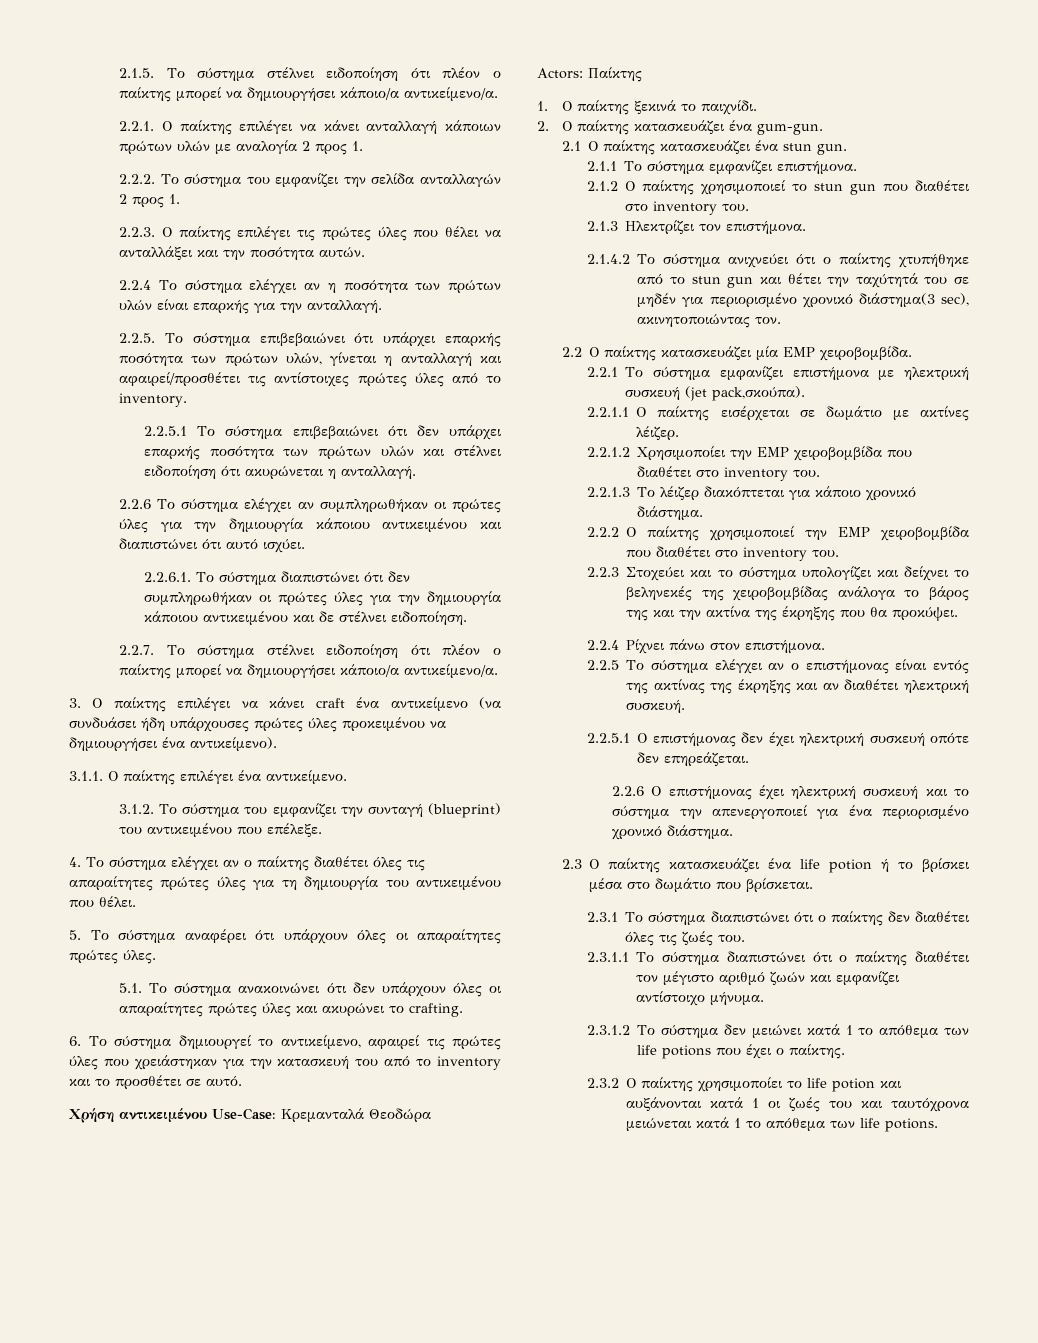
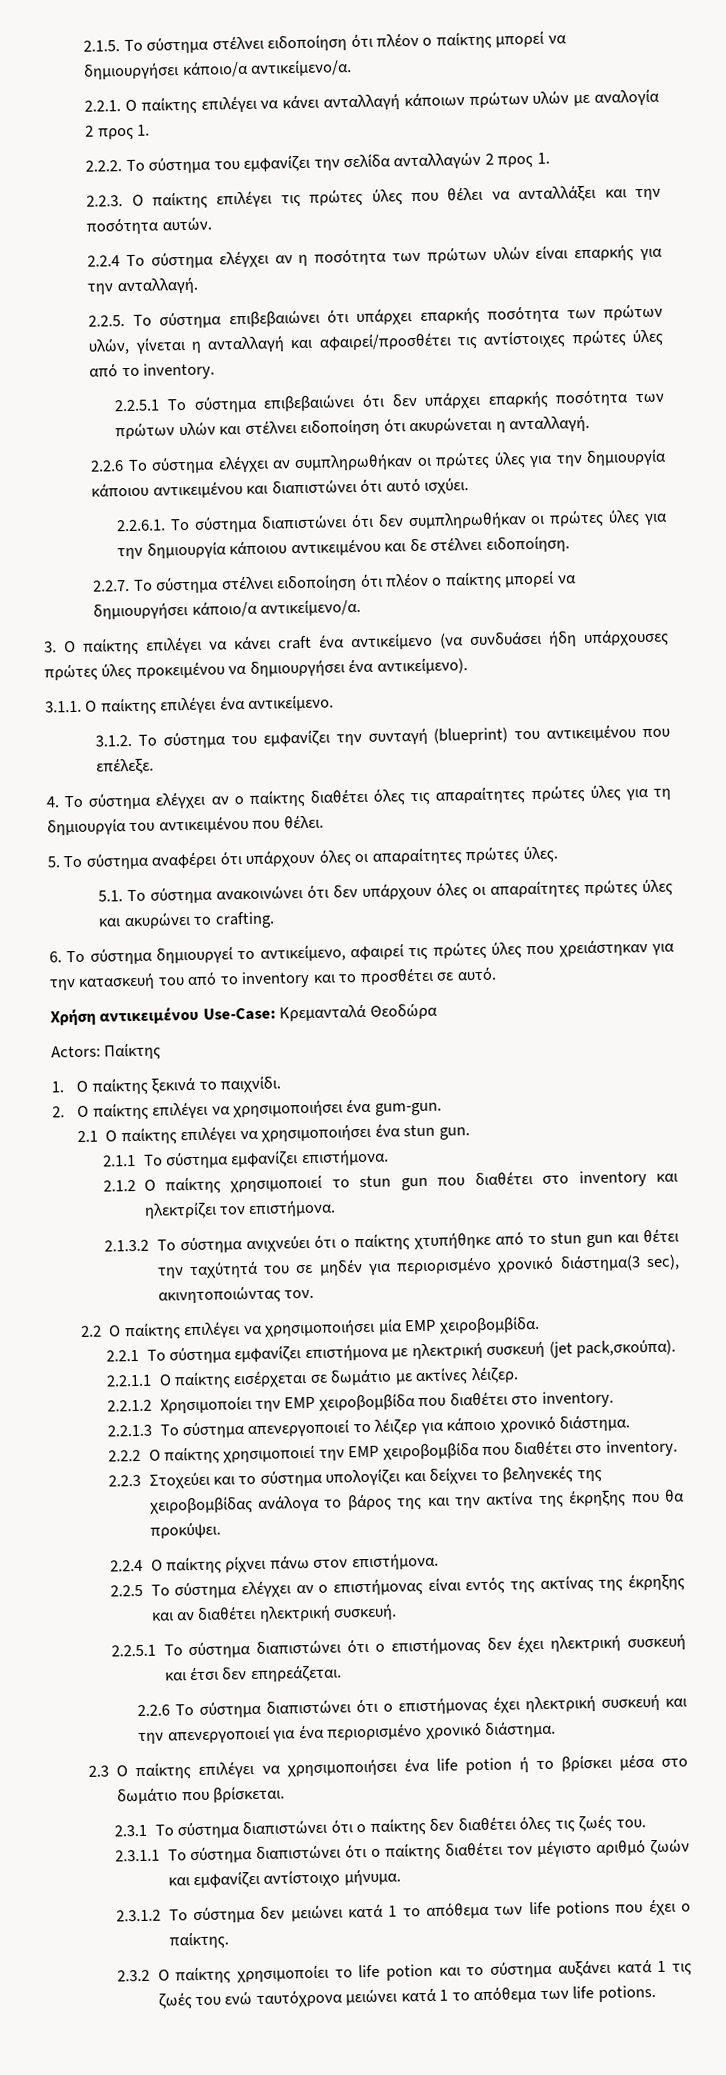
- 2. Ο παίκτης κατασκευάζει ένα gum-gun.
+ 2. Ο παίκτης επιλέγει να χρησιμοποιήσει ένα gum-gun.
- 2.1 Ο παίκτης κατασκευάζει ένα stun gun.
+ 2.1 Ο παίκτης επιλέγει να χρησιμοποιήσει ένα stun gun.
- 2.1.2 Ο παίκτης χρησιμοποιεί το stun gun που διαθέτει στο inventory του.
- 2.1.3 Ηλεκτρίζει τον επιστήμονα.
+ 2.1.2 Ο παίκτης χρησιμοποιεί το stun gun που διαθέτει στο inventory και ηλεκτρίζει τον επιστήμονα.
- 2.1.4.2 Το σύστημα ανιχνεύει ότι ο παίκτης χτυπήθηκε από το stun gun και θέτει την ταχύτητά του σε μηδέν για περιορισμένο χρονικό διάστημα(3 sec), ακινητοποιώντας τον.
+ 2.1.3.2 Το σύστημα ανιχνεύει ότι ο παίκτης χτυπήθηκε από το stun gun και θέτει την ταχύτητά του σε μηδέν για περιορισμένο χρονικό διάστημα(3 sec), ακινητοποιώντας τον.
- 2.2 Ο παίκτης κατασκευάζει μία EMP χειροβομβίδα.
+ 2.2 Ο παίκτης επιλέγει να χρησιμοποιήσει μία EMP χειροβομβίδα.
- 2.2.1.2 Χρησιμοποίει την EMP χειροβομβίδα που διαθέτει στο inventory του.
+ 2.2.1.2 Χρησιμοποίει την EMP χειροβομβίδα που διαθέτει στο inventory.
- 2.2.1.3 Το λέιζερ διακόπτεται για κάποιο χρονικό διάστημα.
+ 2.2.1.3 Το σύστημα απενεργοποιεί το λέιζερ για κάποιο χρονικό διάστημα.
- 2.2.2 Ο παίκτης χρησιμοποιεί την EMP χειροβομβίδα που διαθέτει στο inventory του.
+ 2.2.2 Ο παίκτης χρησιμοποιεί την EMP χειροβομβίδα που διαθέτει στο inventory.
- 2.2.4 Ρίχνει πάνω στον επιστήμονα.
+ 2.2.4 Ο παίκτης ρίχνει πάνω στον επιστήμονα.
- 2.2.5.1 Ο επιστήμονας δεν έχει ηλεκτρική συσκευή οπότε δεν επηρεάζεται.
+ 2.2.5.1 Το σύστημα διαπιστώνει ότι ο επιστήμονας δεν έχει ηλεκτρική συσκευή και έτσι δεν επηρεάζεται.
- 2.2.6 Ο επιστήμονας έχει ηλεκτρική συσκευή και το σύστημα την απενεργοποιεί για ένα περιορισμένο χρονικό διάστημα.
+ 2.2.6 Το σύστημα διαπιστώνει ότι ο επιστήμονας έχει ηλεκτρική συσκευή και την απενεργοποιεί για ένα περιορισμένο χρονικό διάστημα.
- 2.3 Ο παίκτης κατασκευάζει ένα life potion ή το βρίσκει μέσα στο δωμάτιο που βρίσκεται.
+ 2.3 Ο παίκτης επιλέγει να χρησιμοποιήσει ένα life potion ή το βρίσκει μέσα στο δωμάτιο που βρίσκεται.
- 2.3.2 Ο παίκτης χρησιμοποίει το life potion και αυξάνονται κατά 1 οι ζωές του και ταυτόχρονα μειώνεται κατά 1 το απόθεμα των life potions.
+ 2.3.2 Ο παίκτης χρησιμοποίει το life potion και το σύστημα αυξάνει κατά 1 τις ζωές του ενώ ταυτόχρονα μειώνει κατά 1 το απόθεμα των life potions.

